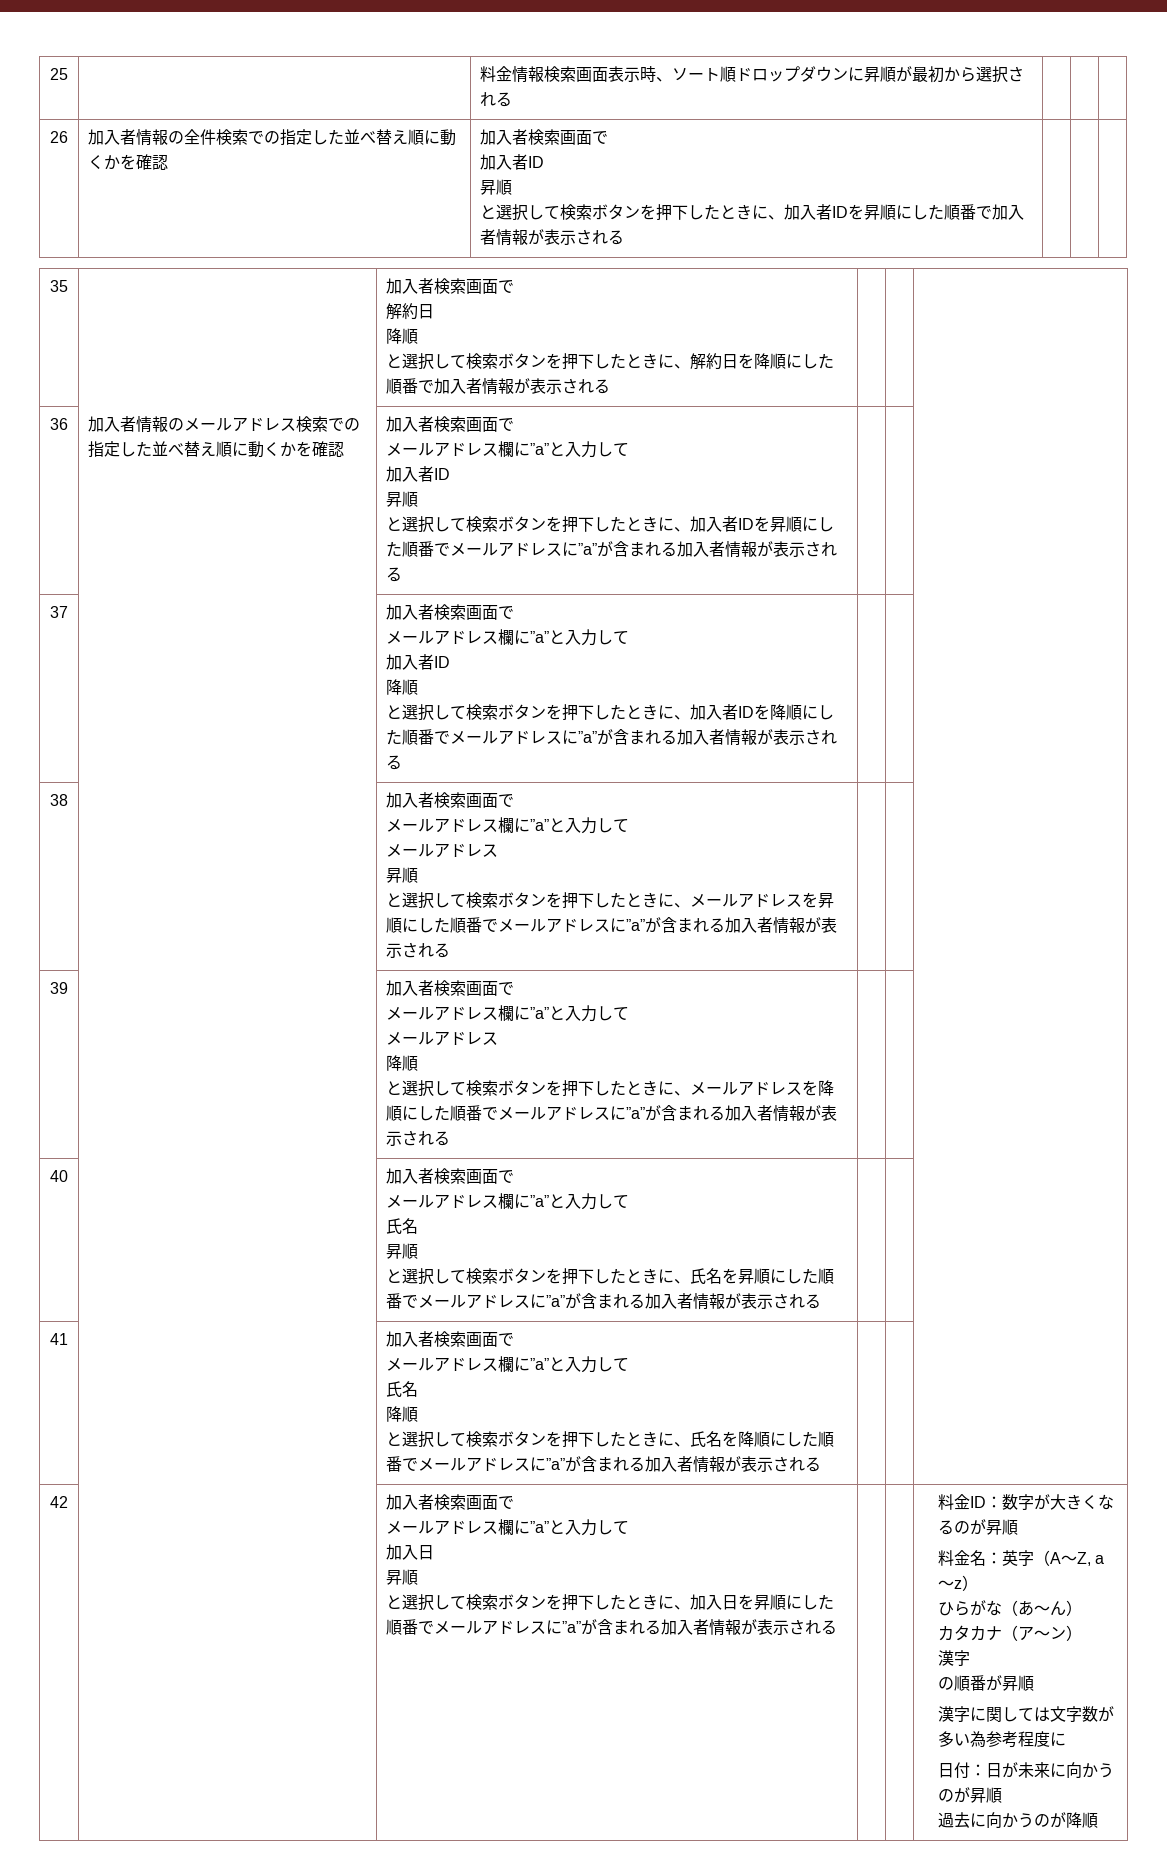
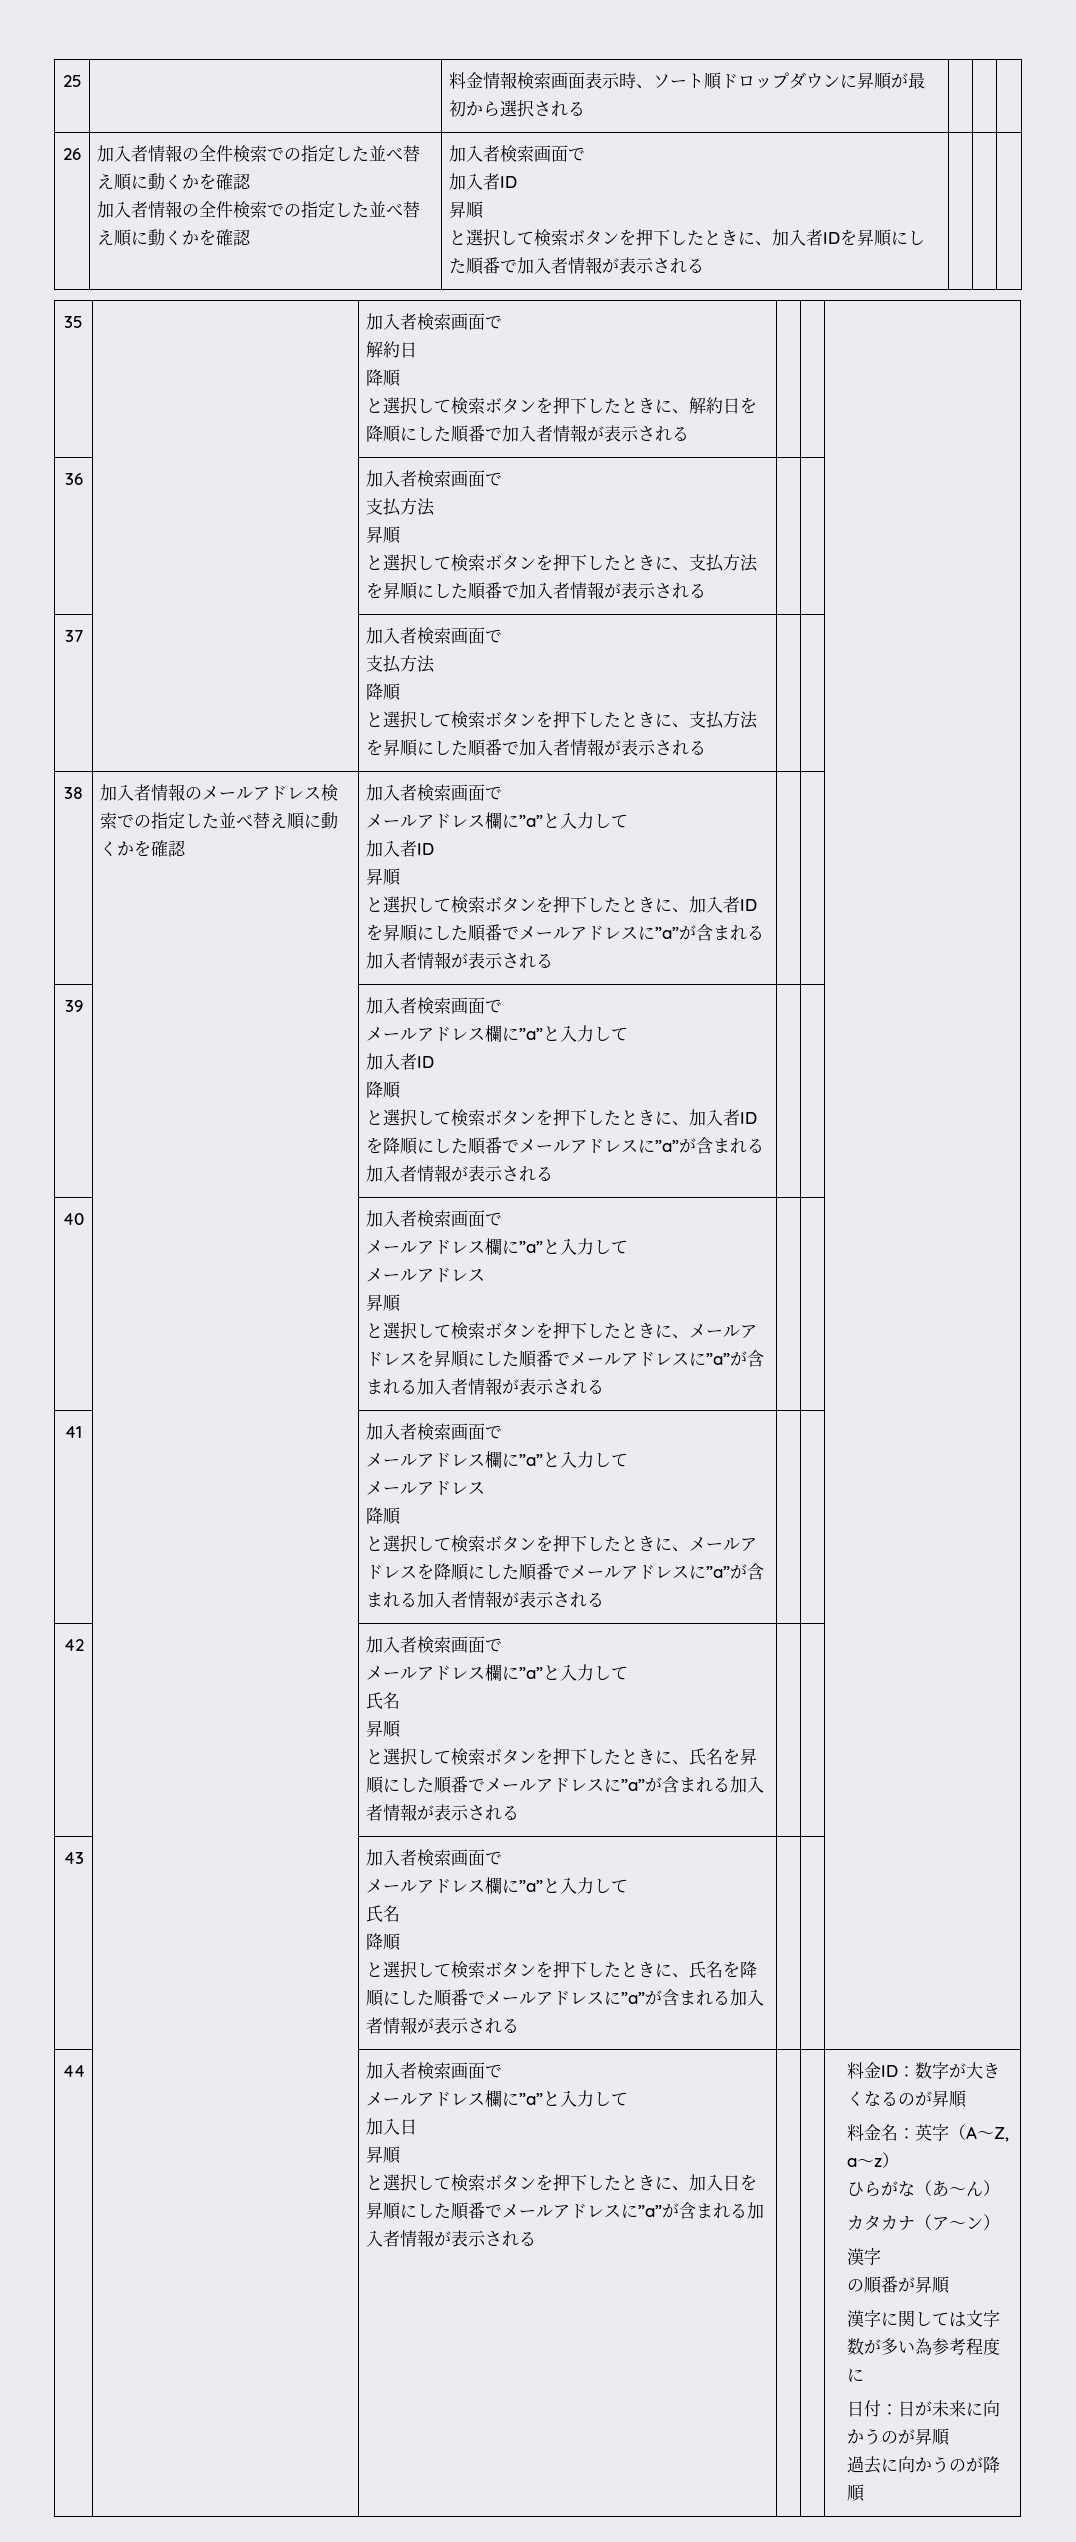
  26 | 加入者情報の全件検索での指定した並べ替え順に動くかを確認
+ 加入者情報の全件検索での指定した並べ替え順に動くかを確認
- 36
+ 36 | | 加入者検索画面で
+ 支払方法
+ 昇順
+ と選択して検索ボタンを押下したときに、支払方法を昇順にした順番で加入者情報が表示される | | |
+ 37 | | 加入者検索画面で
+ 支払方法
+ 降順
+ と選択して検索ボタンを押下したときに、支払方法を昇順にした順番で加入者情報が表示される | | |
+ 38
- 37
+ 39
- 38
+ 40
- 39
+ 41
- 40
+ 42
- 41
+ 43
- 42
+ 44

